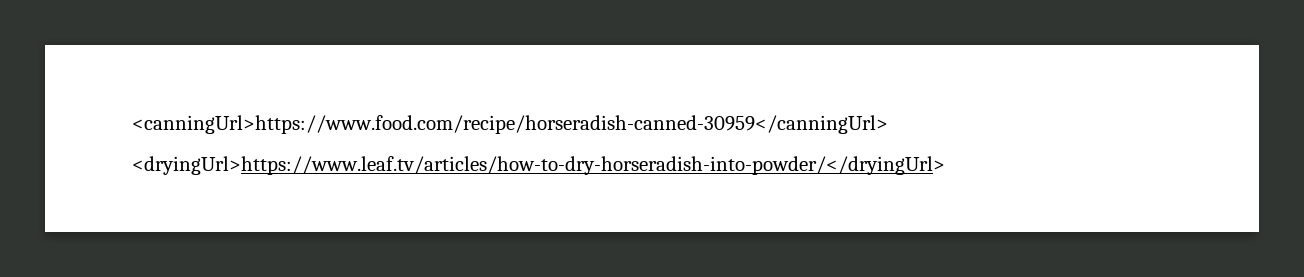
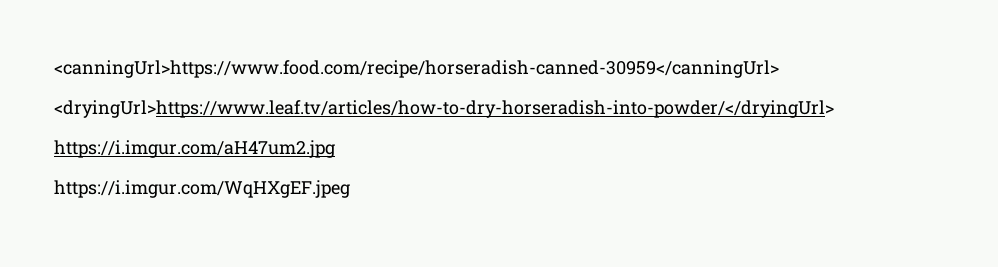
+ https://i.imgur.com/aH47um2.jpg
+ https://i.imgur.com/WqHXgEF.jpeg

